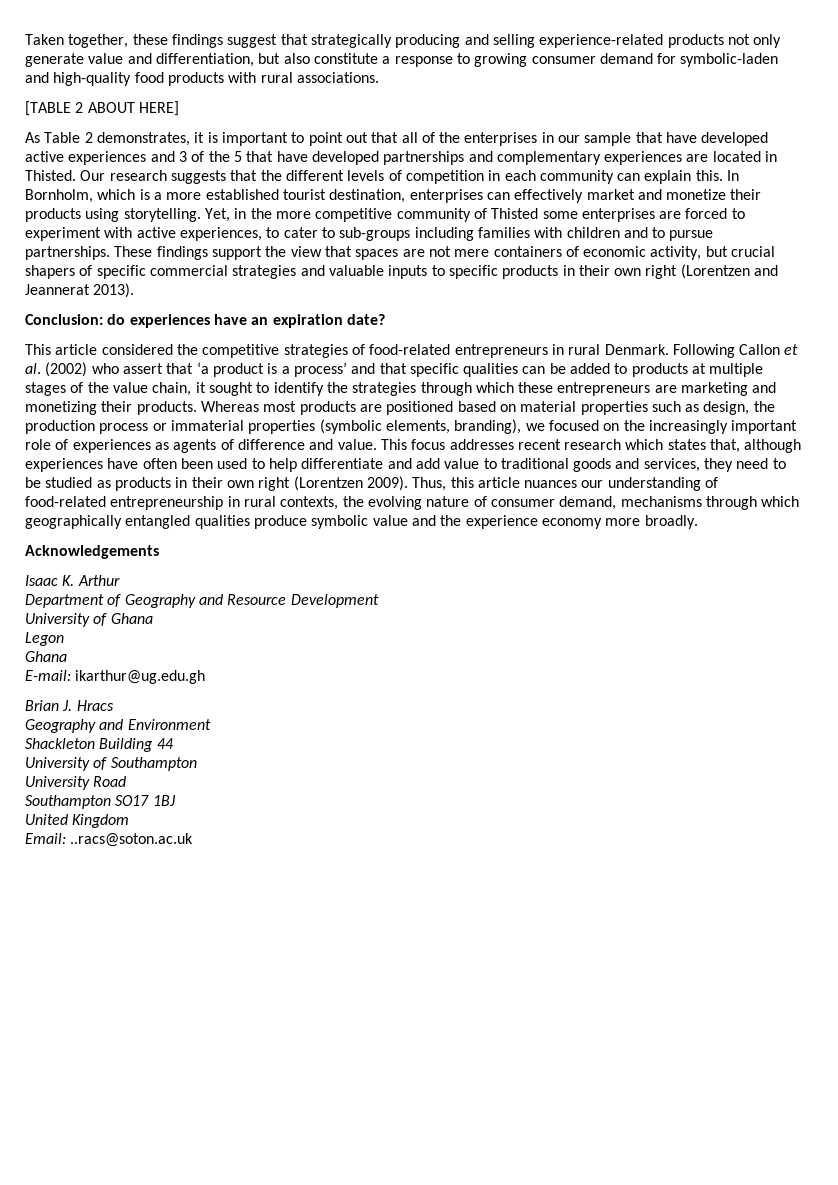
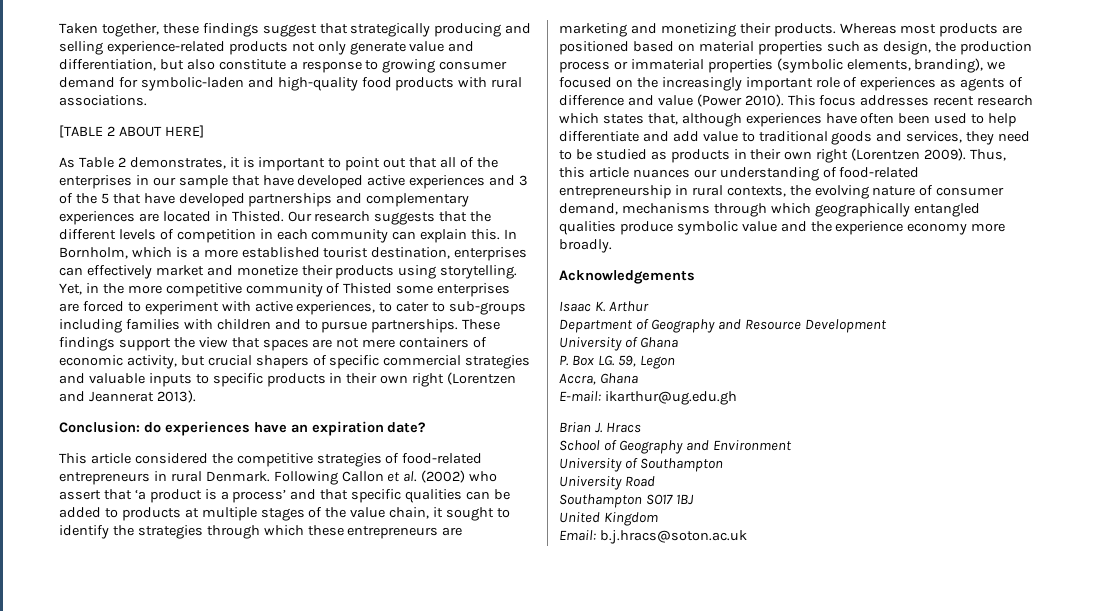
- Whereas most products are positioned based on material properties such as design, the production process or immaterial properties (symbolic elements, branding), we focused on the increasingly important role of experiences as agents of difference and value.
+ Whereas most products are positioned based on material properties such as design, the production process or immaterial properties (symbolic elements, branding), we focused on the increasingly important role of experiences as agents of difference and value (Power 2010).
- Legon
- Ghana
+ P. Box LG. 59, Legon
+ Accra, Ghana
- Geography and Environment
+ School of Geography and Environment
- Shackleton Building 44
- Email: ..racs@soton.ac.uk
+ Email: b.j.hracs@soton.ac.uk

